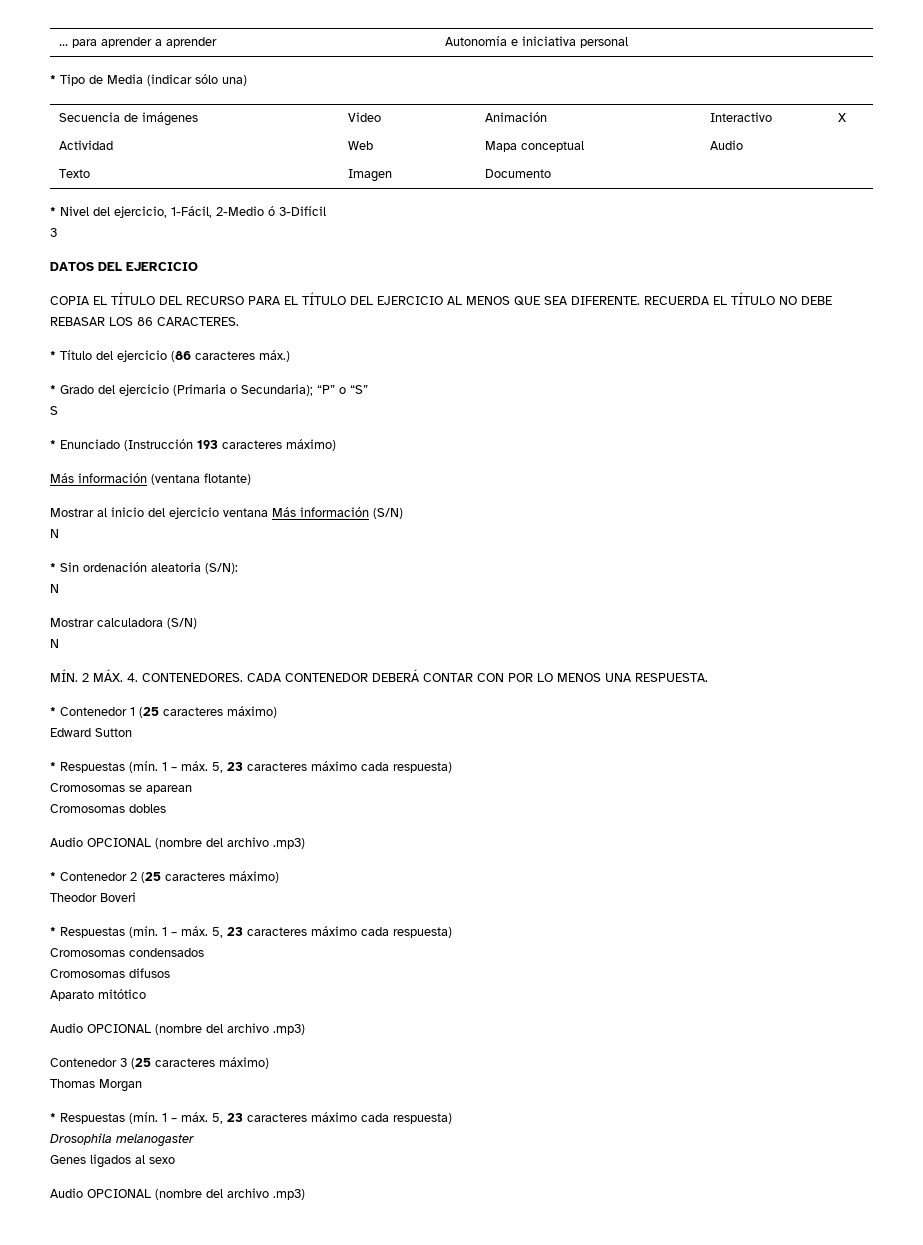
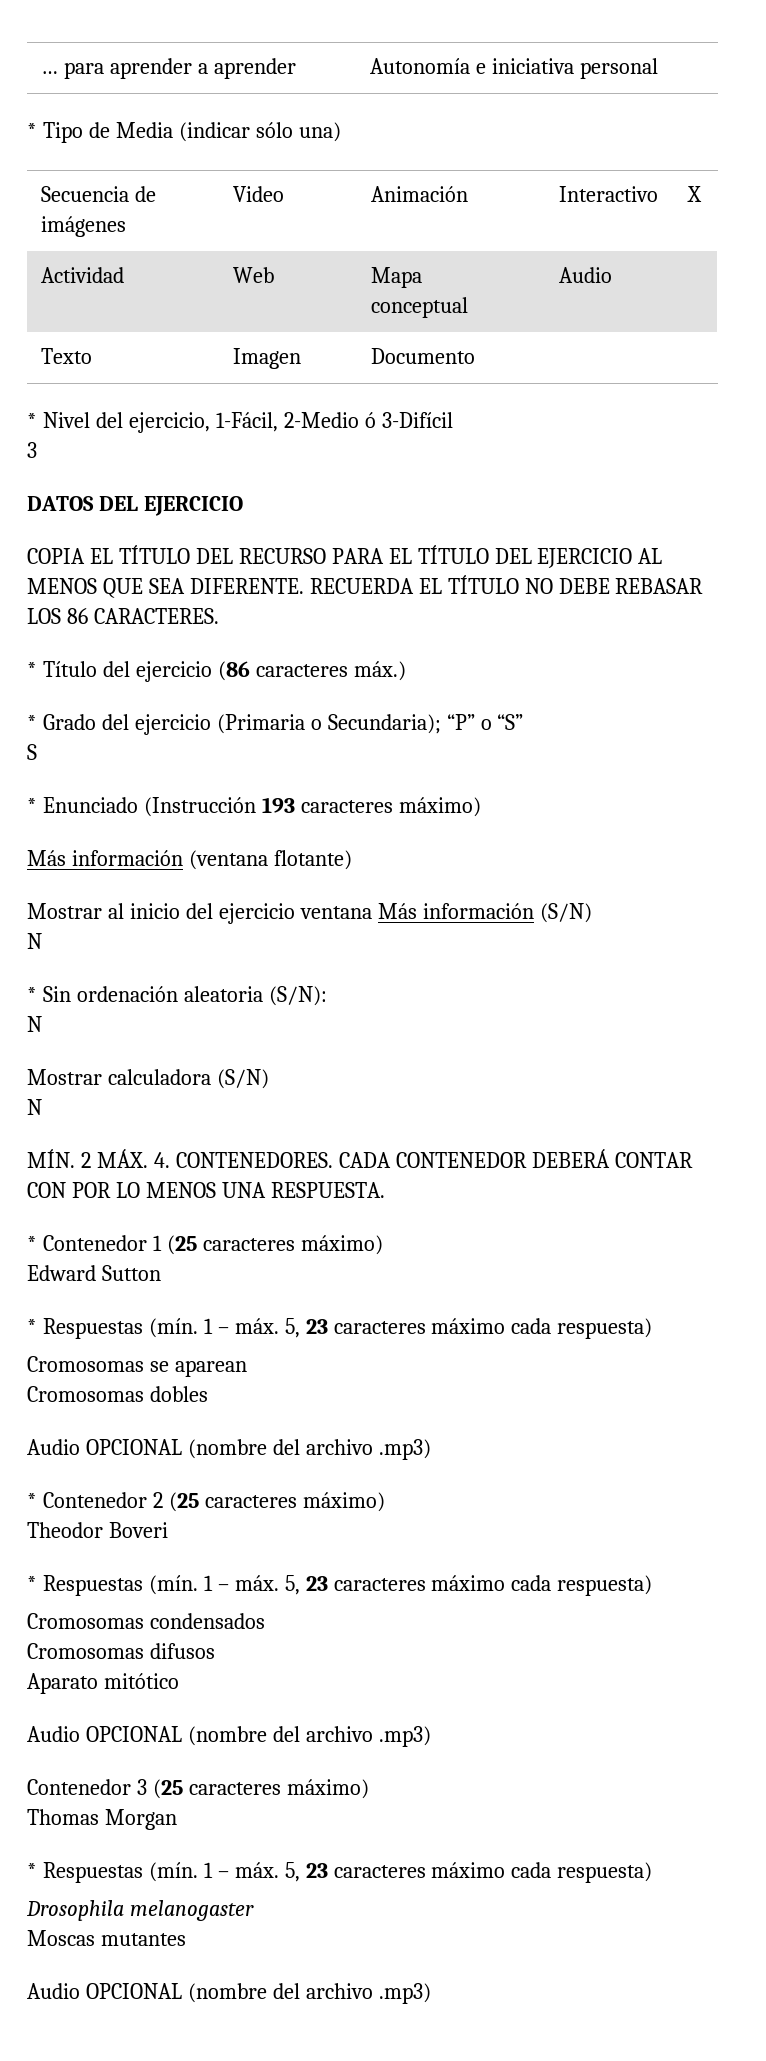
- Genes ligados al sexo
+ Moscas mutantes

